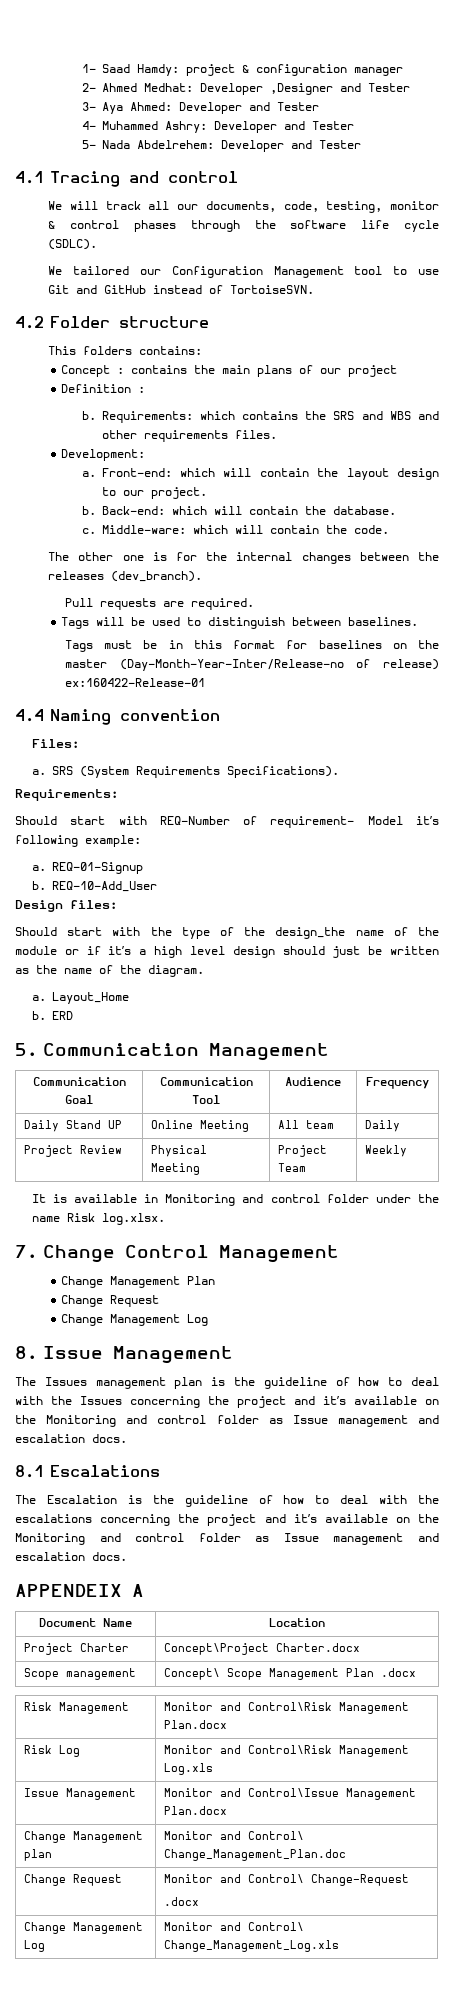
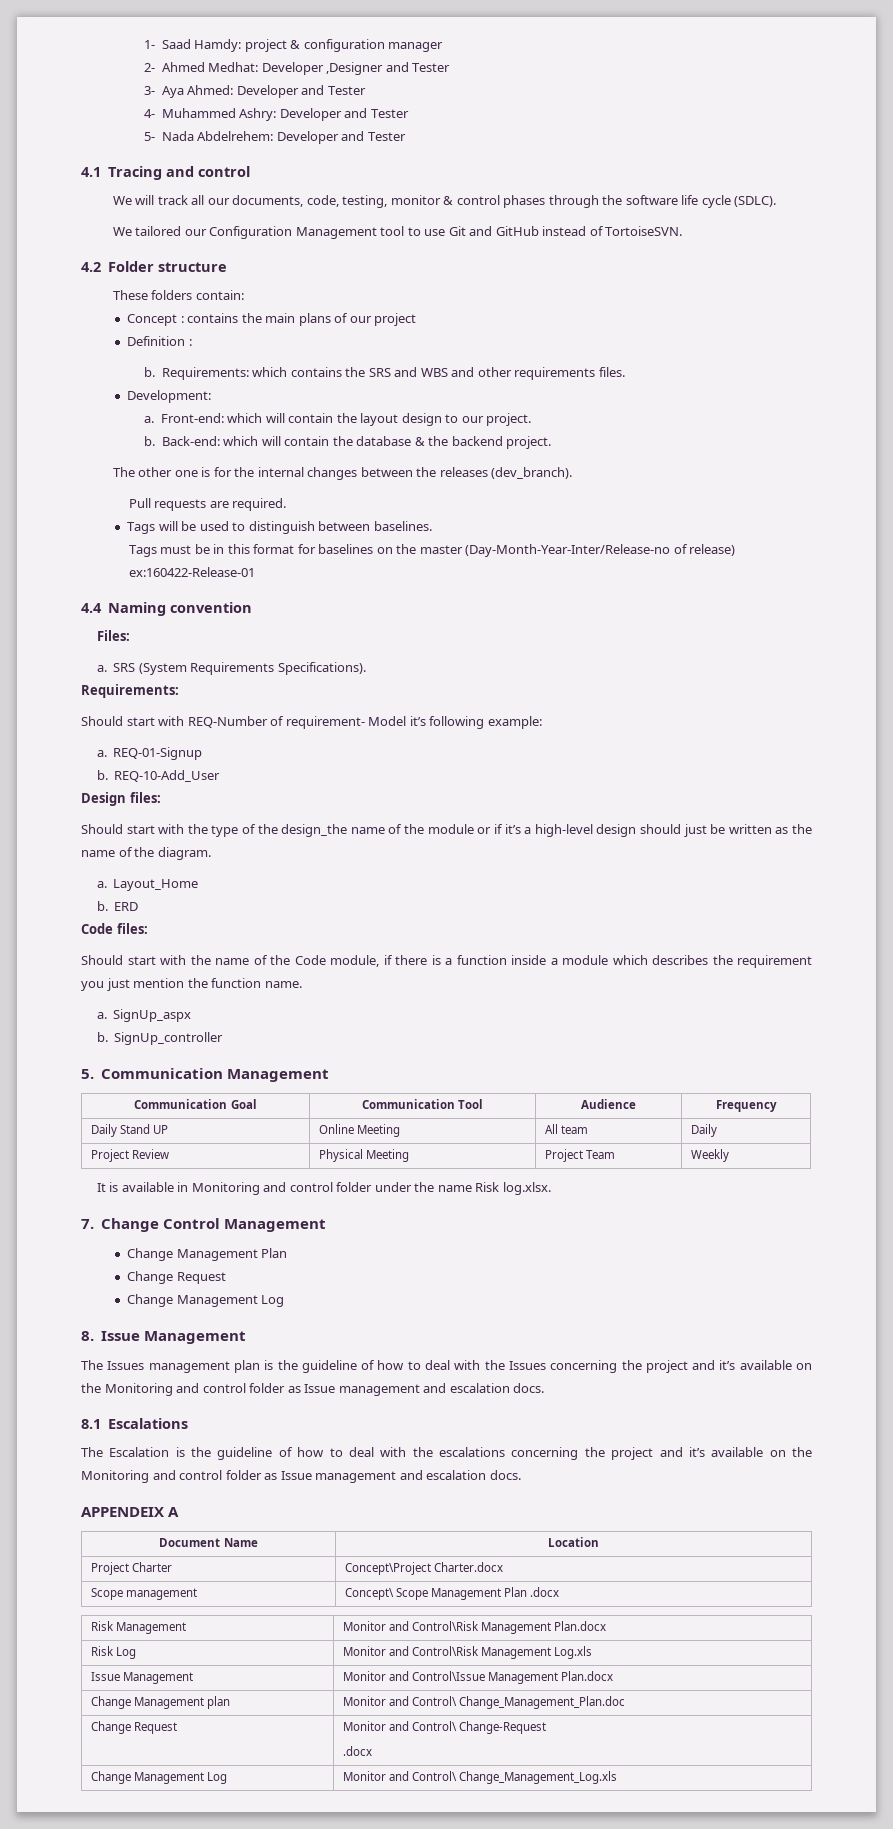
- This folders contains:
+ These folders contain:
- Back-end: which will contain the database.
- c. Middle-ware: which will contain the code.
+ Back-end: which will contain the database & the backend project.
- Should start with the type of the design_the name of the module or if it’s a high level design should just be written as the name of the diagram.
+ Should start with the type of the design_the name of the module or if it’s a high-level design should just be written as the name of the diagram.
+ Code files:
+ Should start with the name of the Code module, if there is a function inside a module which describes the requirement you just mention the function name.
+ a. SignUp_aspx
+ b. SignUp_controller

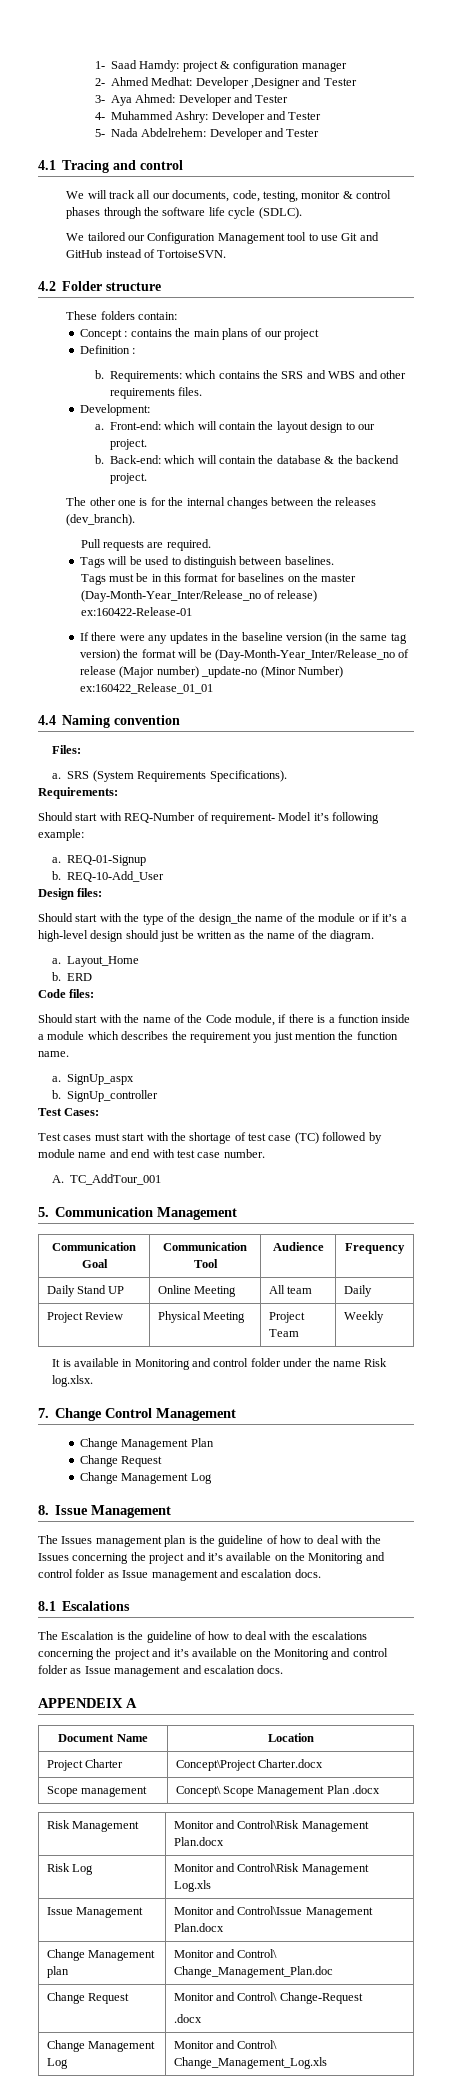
- Tags must be in this format for baselines on the master (Day-Month-Year-Inter/Release-no of release) ex:160422-Release-01
+ Tags must be in this format for baselines on the master (Day-Month-Year_Inter/Release_no of release) ex:160422-Release-01
+ If there were any updates in the baseline version (in the same tag version) the format will be (Day-Month-Year_Inter/Release_no of release (Major number) _update-no (Minor Number) ex:160422_Release_01_01
+ Test Cases:
+ Test cases must start with the shortage of test case (TC) followed by module name and end with test case number.
+ A. TC_AddTour_001

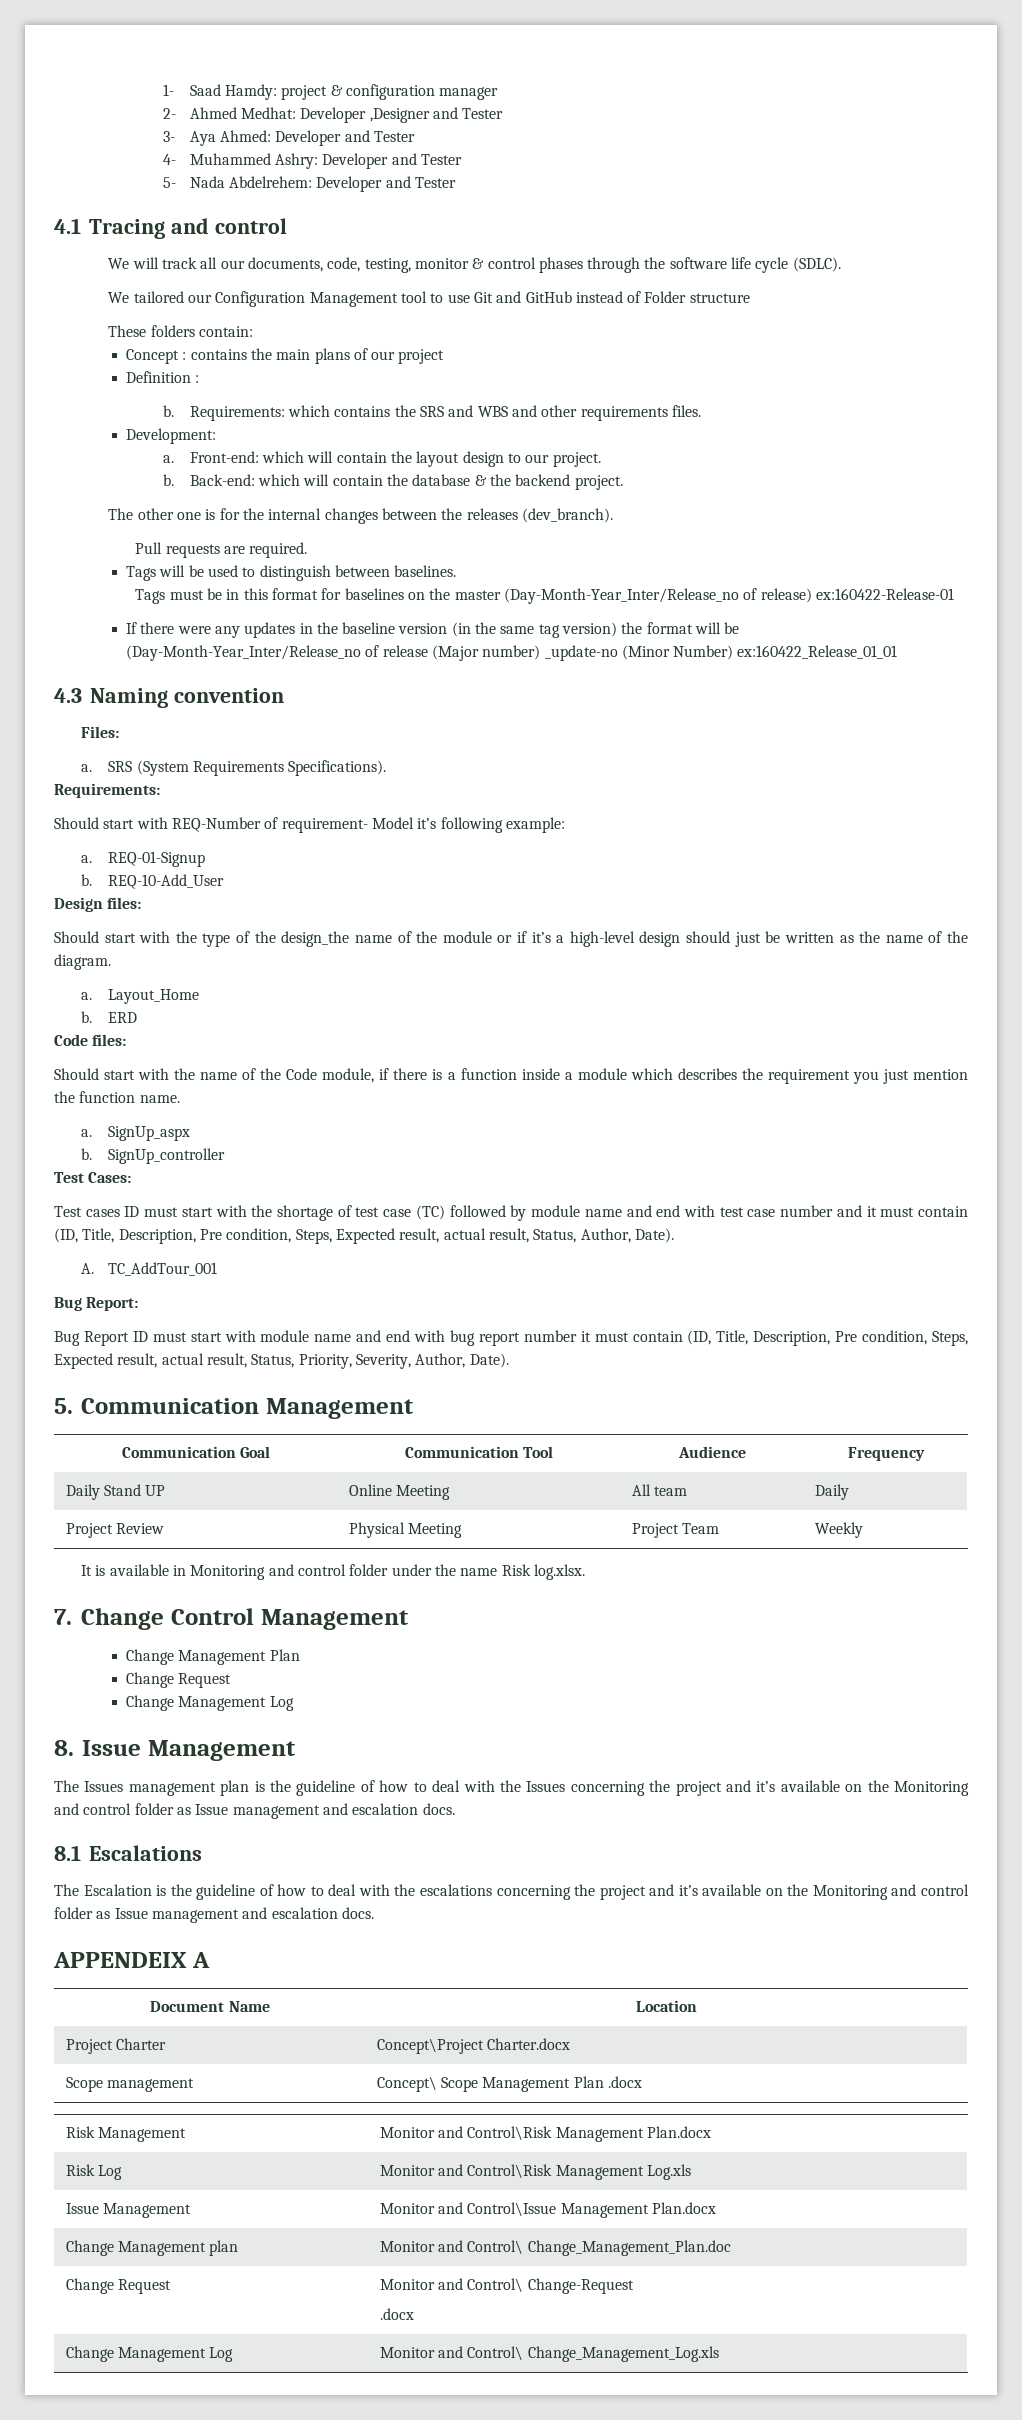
- We tailored our Configuration Management tool to use Git and GitHub instead of TortoiseSVN.
- 4.2 Folder structure
+ We tailored our Configuration Management tool to use Git and GitHub instead of Folder structure
- 4.4 Naming convention
+ 4.3 Naming convention
- Test cases must start with the shortage of test case (TC) followed by module name and end with test case number.
+ Test cases ID must start with the shortage of test case (TC) followed by module name and end with test case number and it must contain (ID, Title, Description, Pre condition, Steps, Expected result, actual result, Status, Author, Date).
  A. TC_AddTour_001
+ Bug Report:
+ Bug Report ID must start with module name and end with bug report number it must contain (ID, Title, Description, Pre condition, Steps, Expected result, actual result, Status, Priority, Severity, Author, Date).

